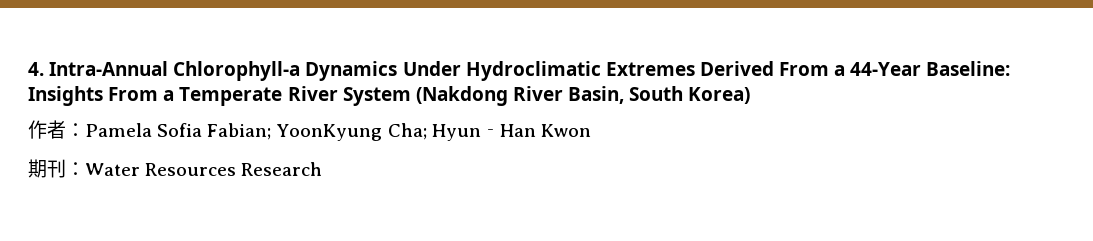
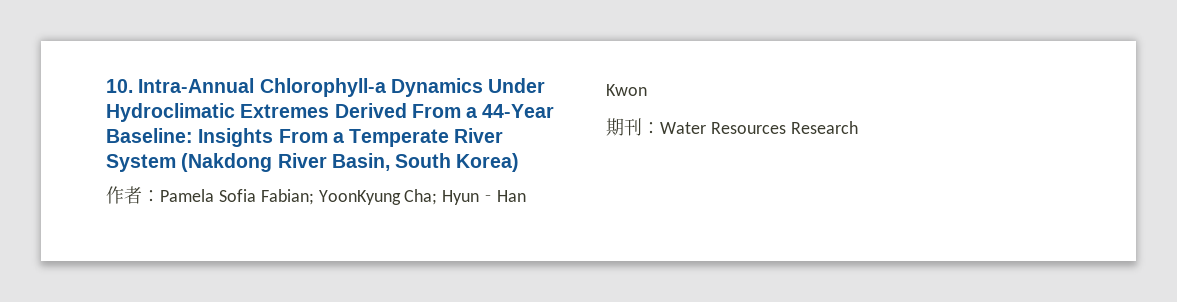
- 4. Intra‐Annual Chlorophyll‐a Dynamics Under Hydroclimatic Extremes Derived From a 44‐Year Baseline: Insights From a Temperate River System (Nakdong River Basin, South Korea)
+ 10. Intra‐Annual Chlorophyll‐a Dynamics Under Hydroclimatic Extremes Derived From a 44‐Year Baseline: Insights From a Temperate River System (Nakdong River Basin, South Korea)

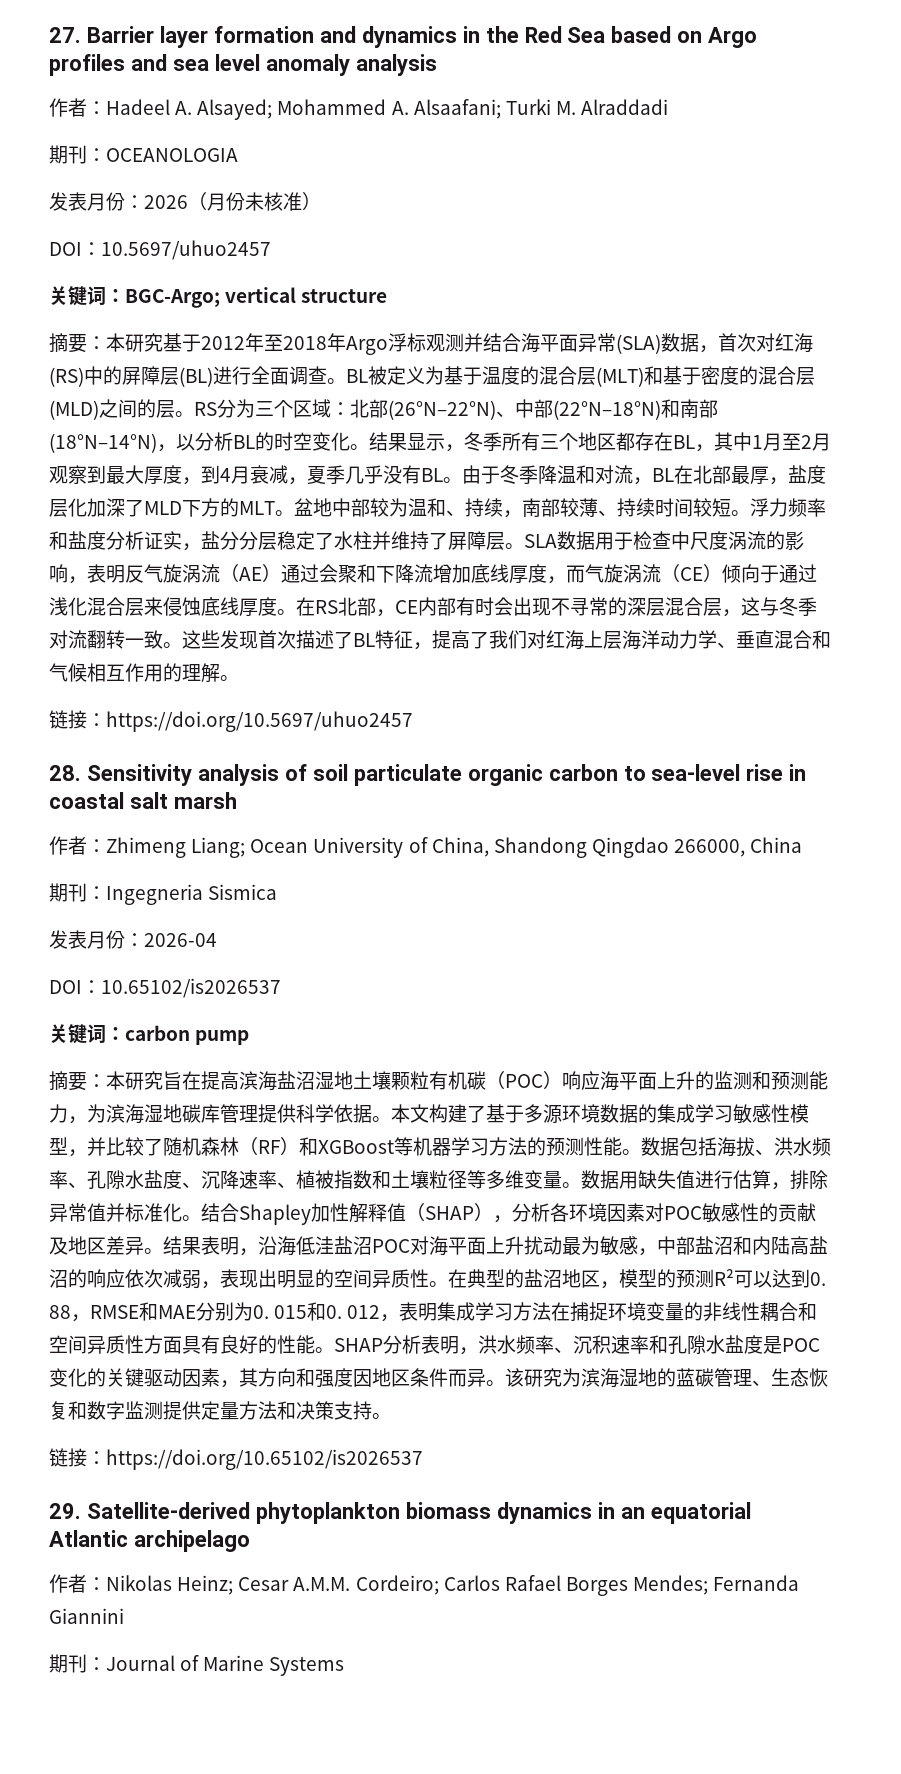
- 10. Intra‐Annual Chlorophyll‐a Dynamics Under Hydroclimatic Extremes Derived From a 44‐Year Baseline: Insights From a Temperate River System (Nakdong River Basin, South Korea)
- 作者：Pamela Sofia Fabian; YoonKyung Cha; Hyun‐Han Kwon
- 期刊：Water Resources Research
+ 27. Barrier layer formation and dynamics in the Red Sea based on Argo profiles and sea level anomaly analysis
+ 作者：Hadeel A. Alsayed; Mohammed A. Alsaafani; Turki M. Alraddadi
+ 期刊：OCEANOLOGIA
+ 发表月份：2026（月份未核准）
+ DOI：10.5697/uhuo2457
+ 关键词：BGC-Argo; vertical structure
+ 摘要：本研究基于2012年至2018年Argo浮标观测并结合海平面异常(SLA)数据，首次对红海(RS)中的屏障层(BL)进行全面调查。BL被定义为基于温度的混合层(MLT)和基于密度的混合层(MLD)之间的层。RS分为三个区域：北部(26°N–22°N)、中部(22°N–18°N)和南部(18°N–14°N)，以分析BL的时空变化。结果显示，冬季所有三个地区都存在BL，其中1月至2月观察到最大厚度，到4月衰减，夏季几乎没有BL。由于冬季降温和对流，BL在北部最厚，盐度层化加深了MLD下方的MLT。盆地中部较为温和、持续，南部较薄、持续时间较短。浮力频率和盐度分析证实，盐分分层稳定了水柱并维持了屏障层。SLA数据用于检查中尺度涡流的影响，表明反气旋涡流（AE）通过会聚和下降流增加底线厚度，而气旋涡流（CE）倾向于通过浅化混合层来侵蚀底线厚度。在RS北部，CE内部有时会出现不寻常的深层混合层，这与冬季对流翻转一致。这些发现首次描述了BL特征，提高了我们对红海上层海洋动力学、垂直混合和气候相互作用的理解。
+ 链接：https://doi.org/10.5697/uhuo2457
+ 28. Sensitivity analysis of soil particulate organic carbon to sea-level rise in coastal salt marsh
+ 作者：Zhimeng Liang; Ocean University of China, Shandong Qingdao 266000, China
+ 期刊：Ingegneria Sismica
+ 发表月份：2026-04
+ DOI：10.65102/is2026537
+ 关键词：carbon pump
+ 摘要：本研究旨在提高滨海盐沼湿地土壤颗粒有机碳（POC）响应海平面上升的监测和预测能力，为滨海湿地碳库管理提供科学依据。本文构建了基于多源环境数据的集成学习敏感性模型，并比较了随机森林（RF）和XGBoost等机器学习方法的预测性能。数据包括海拔、洪水频率、孔隙水盐度、沉降速率、植被指数和土壤粒径等多维变量。数据用缺失值进行估算，排除异常值并标准化。结合Shapley加性解释值（SHAP），分析各环境因素对POC敏感性的贡献及地区差异。结果表明，沿海低洼盐沼POC对海平面上升扰动最为敏感，中部盐沼和内陆高盐沼的响应依次减弱，表现出明显的空间异质性。在典型的盐沼地区，模型的预测R²可以达到0. 88，RMSE和MAE分别为0. 015和0. 012，表明集成学习方法在捕捉环境变量的非线性耦合和空间异质性方面具有良好的性能。SHAP分析表明，洪水频率、沉积速率和孔隙水盐度是POC变化的关键驱动因素，其方向和强度因地区条件而异。该研究为滨海湿地的蓝碳管理、生态恢复和数字监测提供定量方法和决策支持。
+ 链接：https://doi.org/10.65102/is2026537
+ 29. Satellite-derived phytoplankton biomass dynamics in an equatorial Atlantic archipelago
+ 作者：Nikolas Heinz; Cesar A.M.M. Cordeiro; Carlos Rafael Borges Mendes; Fernanda Giannini
+ 期刊：Journal of Marine Systems

